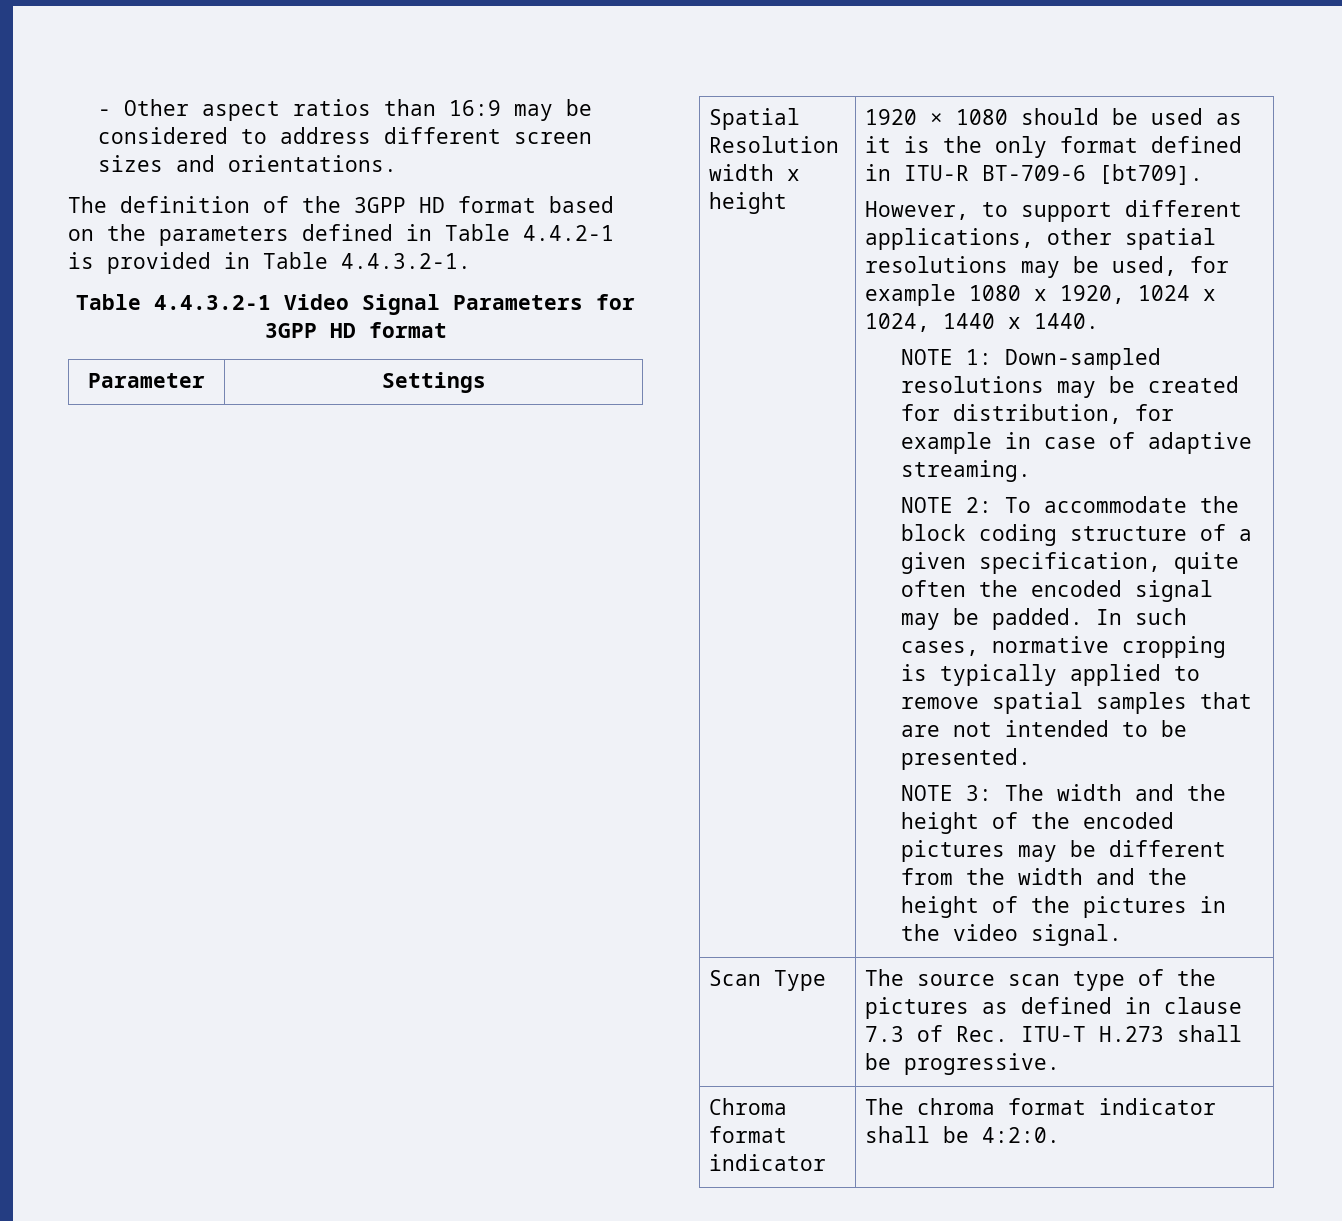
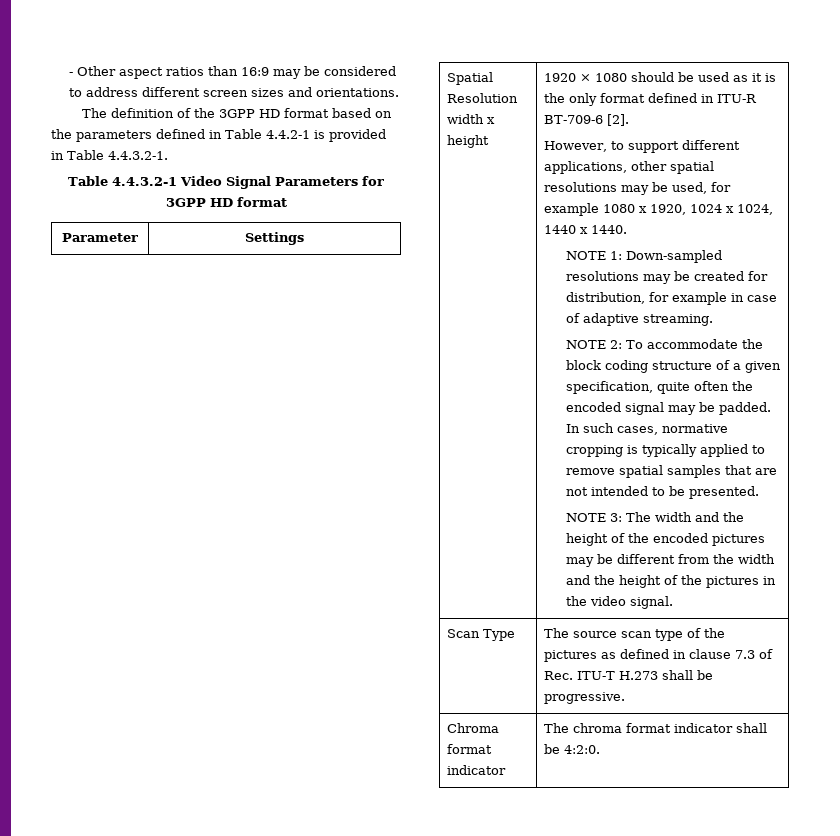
- 1920 × 1080 should be used as it is the only format defined in ITU-R BT-709-6 [bt709].
+ 1920 × 1080 should be used as it is the only format defined in ITU-R BT-709-6 [2].

